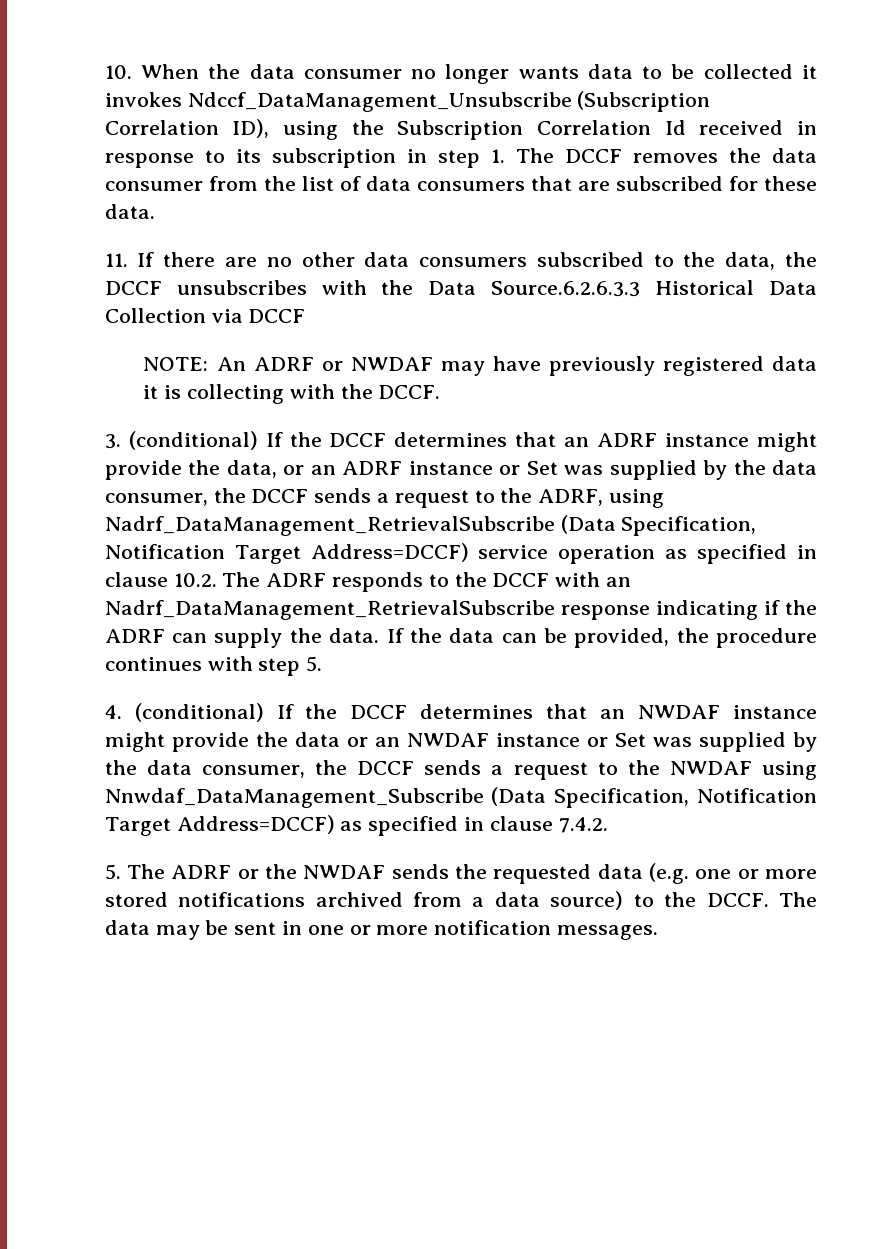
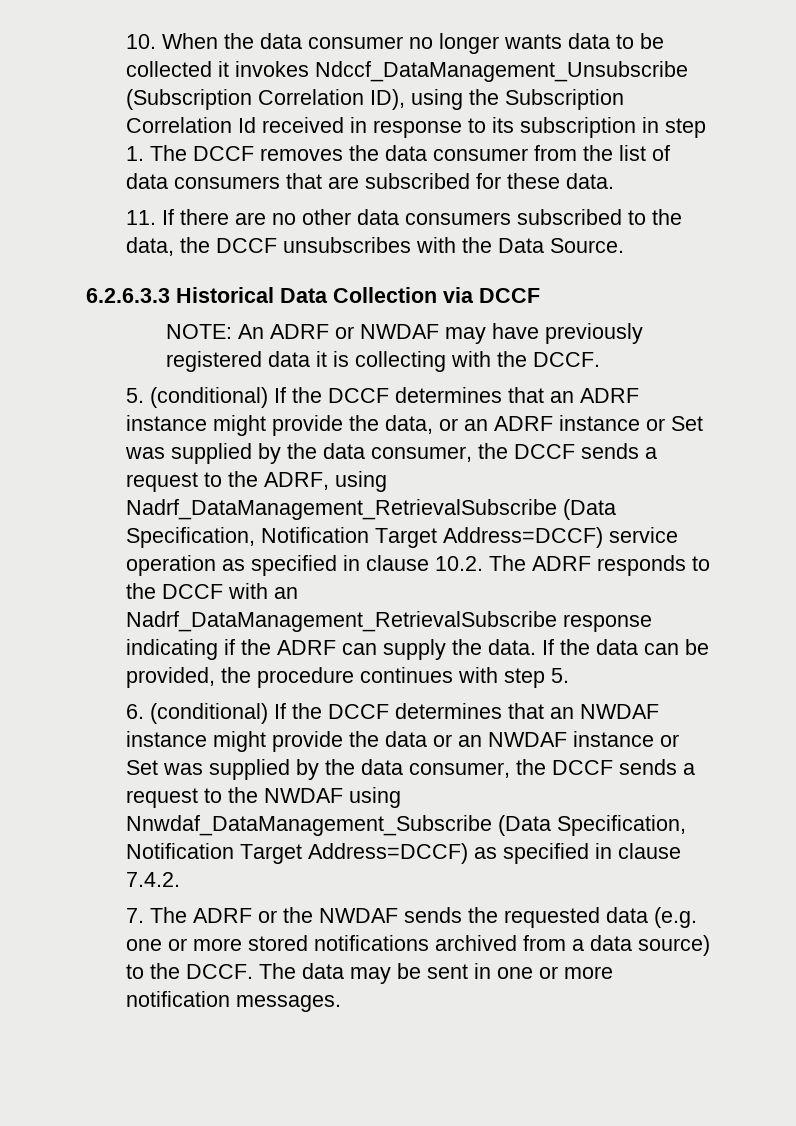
- 11. If there are no other data consumers subscribed to the data, the DCCF unsubscribes with the Data Source.6.2.6.3.3 Historical Data Collection via DCCF
+ 11. If there are no other data consumers subscribed to the data, the DCCF unsubscribes with the Data Source.
+ 6.2.6.3.3 Historical Data Collection via DCCF
- 3. (conditional) If the DCCF determines that an ADRF instance might provide the data, or an ADRF instance or Set was supplied by the data consumer, the DCCF sends a request to the ADRF, using Nadrf_DataManagement_RetrievalSubscribe (Data Specification, Notification Target Address=DCCF) service operation as specified in clause 10.2. The ADRF responds to the DCCF with an Nadrf_DataManagement_RetrievalSubscribe response indicating if the ADRF can supply the data.
+ 5. (conditional) If the DCCF determines that an ADRF instance might provide the data, or an ADRF instance or Set was supplied by the data consumer, the DCCF sends a request to the ADRF, using Nadrf_DataManagement_RetrievalSubscribe (Data Specification, Notification Target Address=DCCF) service operation as specified in clause 10.2. The ADRF responds to the DCCF with an Nadrf_DataManagement_RetrievalSubscribe response indicating if the ADRF can supply the data.
- 4. (conditional) If the DCCF determines that an NWDAF instance might provide the data or an NWDAF instance or Set was supplied by the data consumer, the DCCF sends a request to the NWDAF using Nnwdaf_DataManagement_Subscribe (Data Specification, Notification Target Address=DCCF) as specified in clause 7.4.2.
+ 6. (conditional) If the DCCF determines that an NWDAF instance might provide the data or an NWDAF instance or Set was supplied by the data consumer, the DCCF sends a request to the NWDAF using Nnwdaf_DataManagement_Subscribe (Data Specification, Notification Target Address=DCCF) as specified in clause 7.4.2.
- 5. The ADRF or the NWDAF sends the requested data (e.g. one or more stored notifications archived from a data source) to the DCCF.
+ 7. The ADRF or the NWDAF sends the requested data (e.g. one or more stored notifications archived from a data source) to the DCCF.

